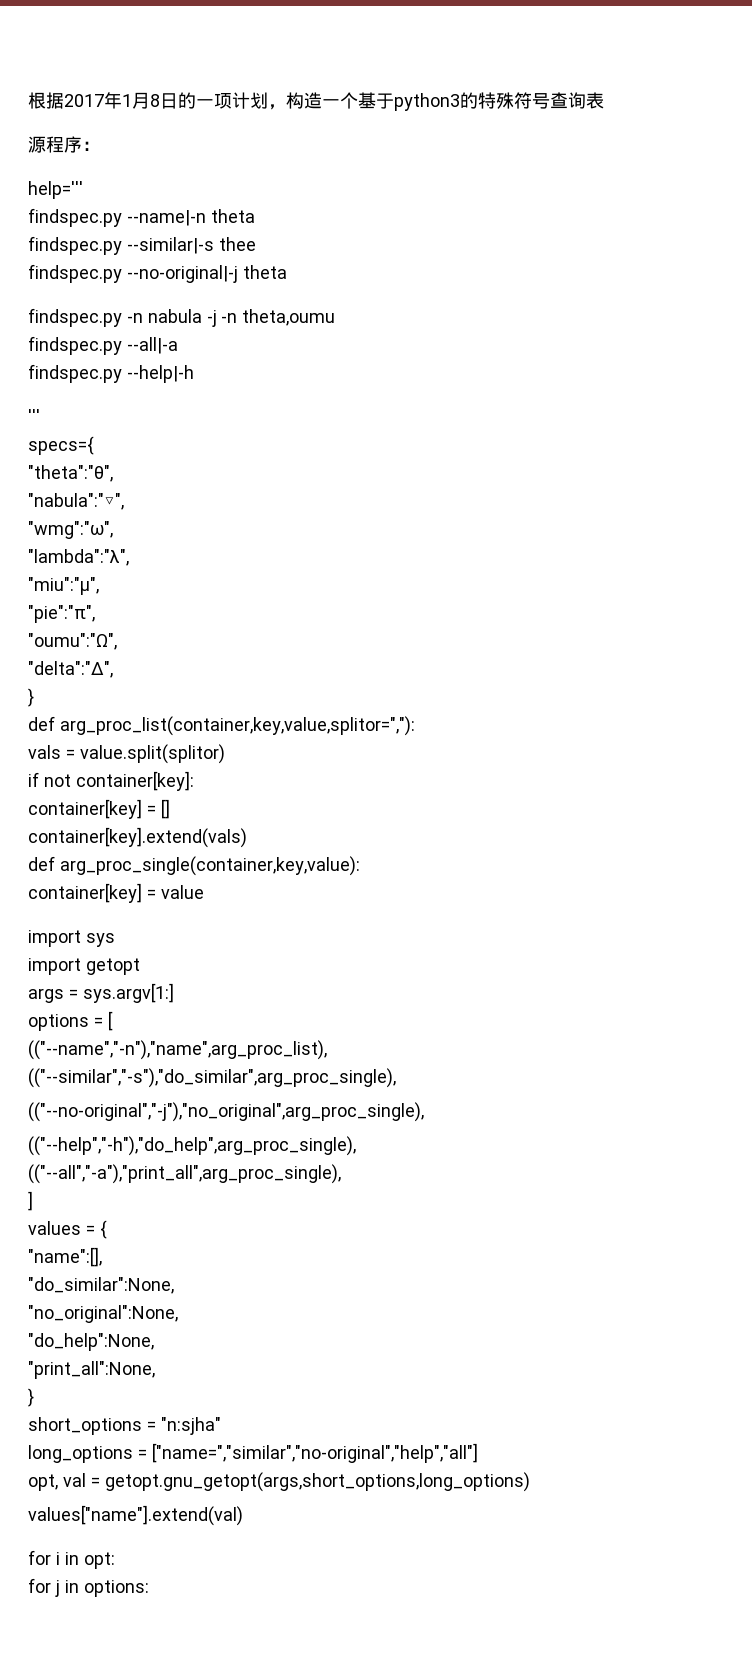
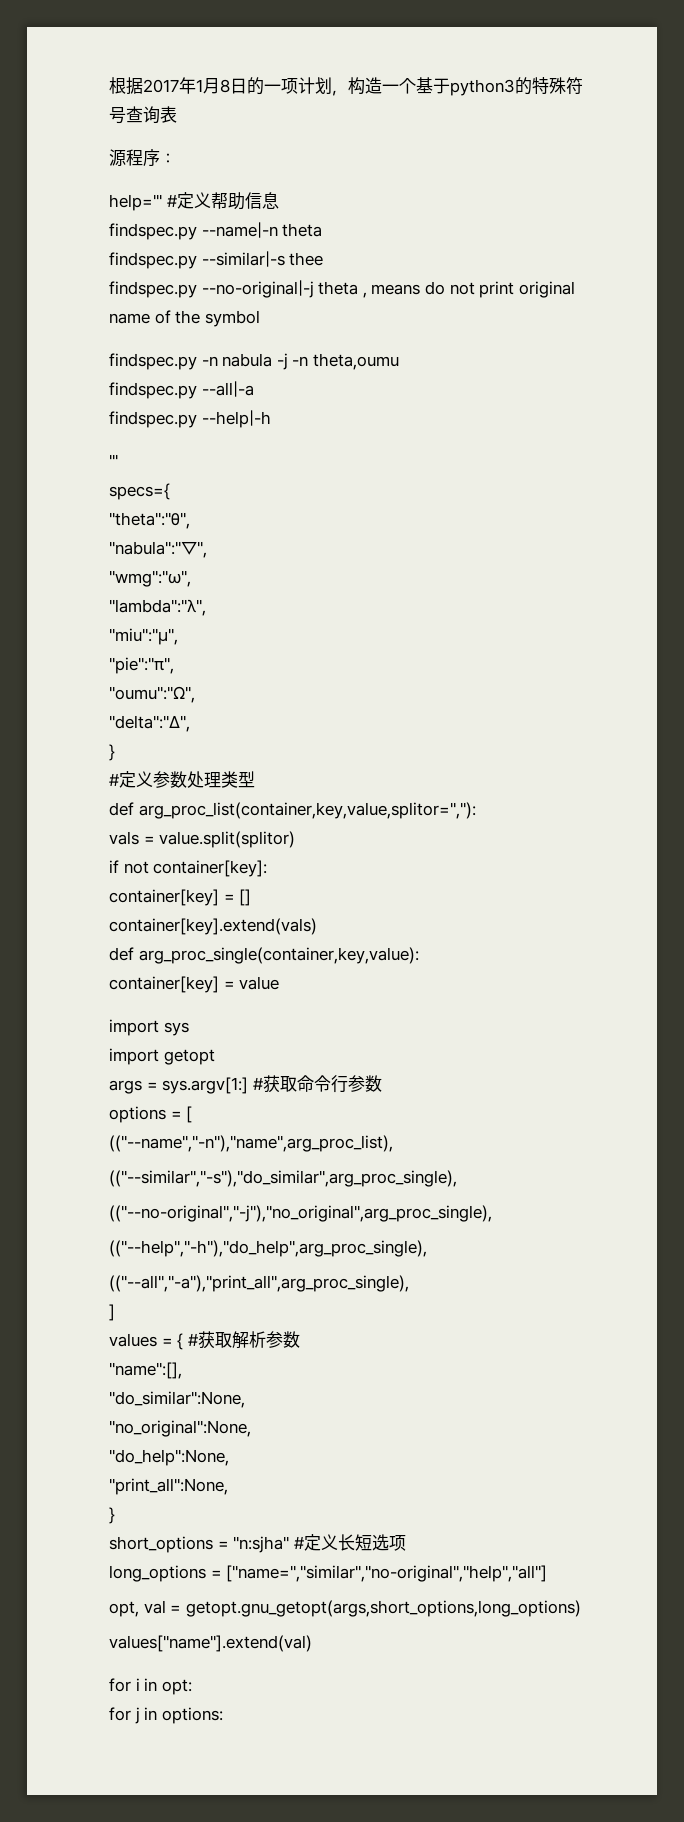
- help='''
+ help=''' #定义帮助信息
- findspec.py --no-original|-j theta
+ findspec.py --no-original|-j theta , means do not print original name of the symbol
+ #定义参数处理类型
- args = sys.argv[1:]
+ args = sys.argv[1:] #获取命令行参数
- values = {
+ values = { #获取解析参数
- short_options = "n:sjha"
+ short_options = "n:sjha" #定义长短选项

